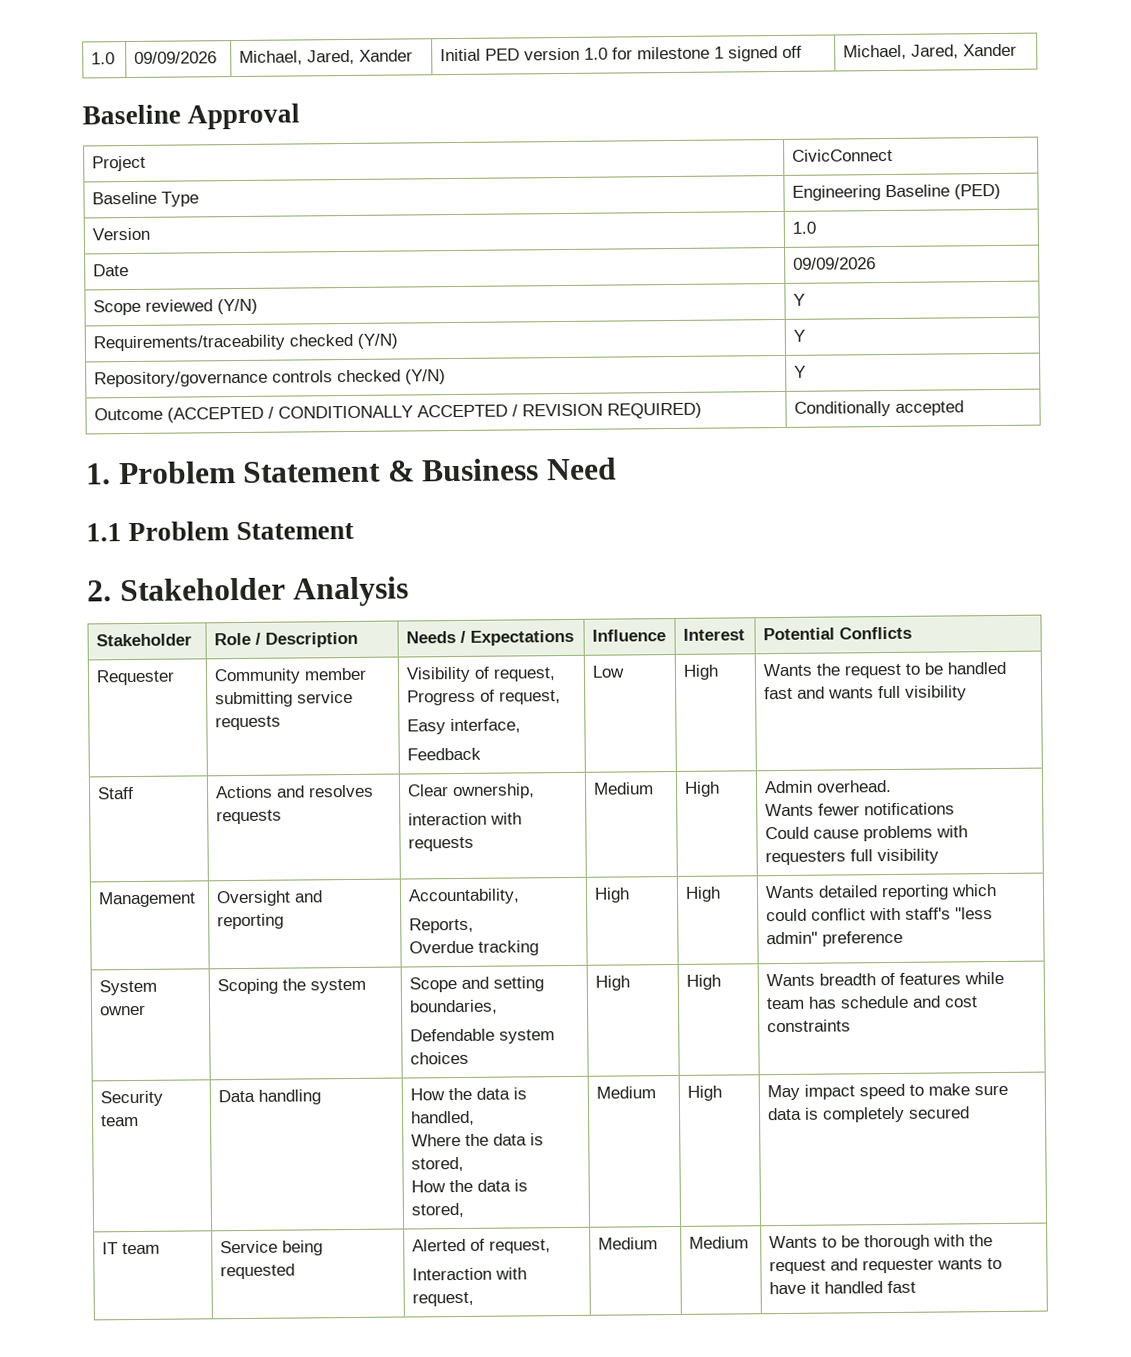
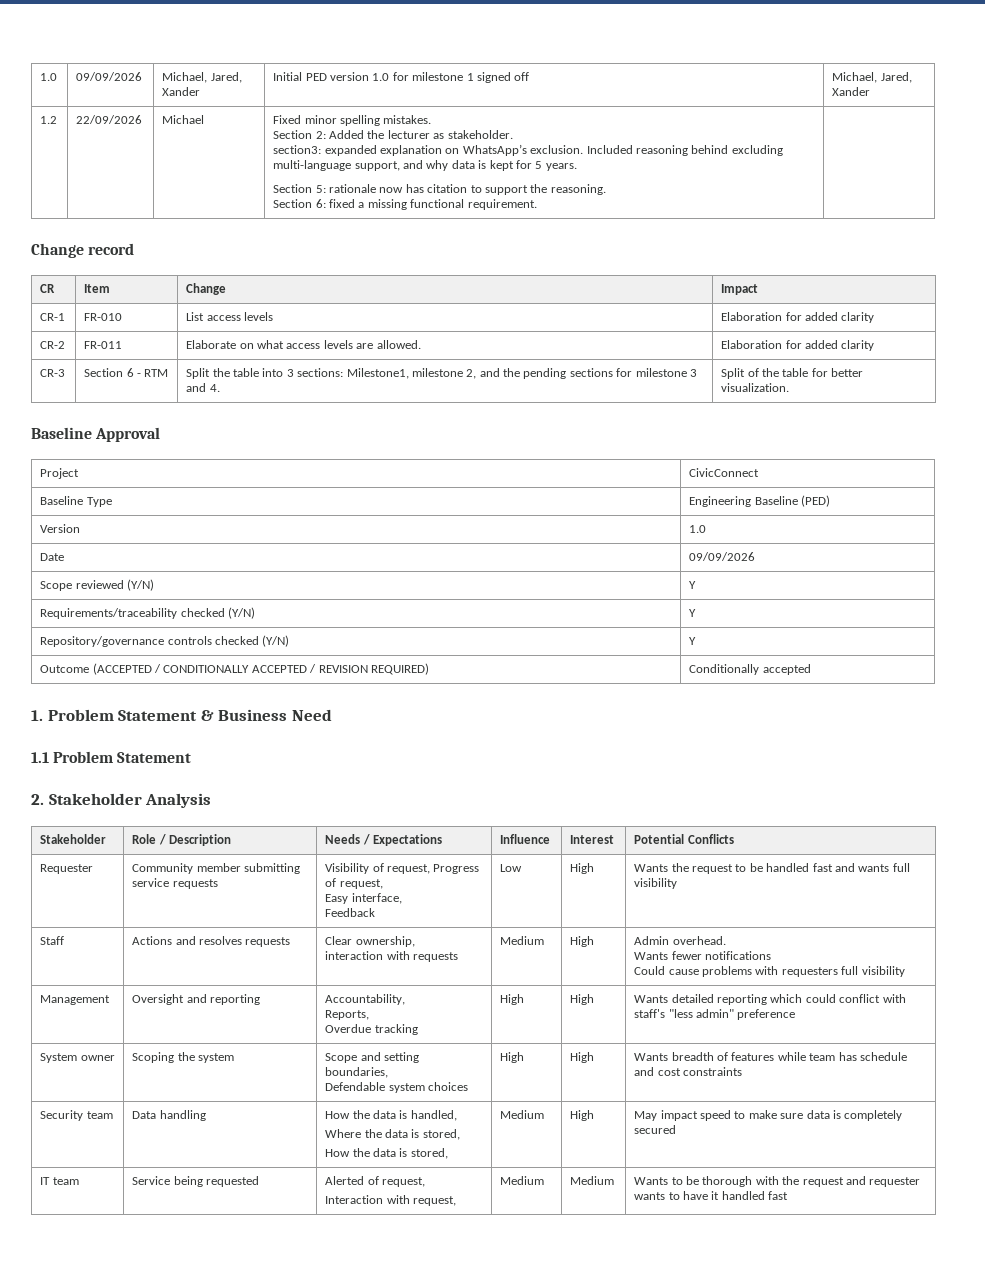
+ 1.2 | 22/09/2026 | Michael | Fixed minor spelling mistakes.
+ Section 2: Added the lecturer as stakeholder.
+ section3: expanded explanation on WhatsApp’s exclusion. Included reasoning behind excluding multi-language support, and why data is kept for 5 years.
+ Section 5: rationale now has citation to support the reasoning.
+ Section 6: fixed a missing functional requirement. |
+ Change record
+ CR | Item | Change | Impact
+ CR-1 | FR-010 | List access levels | Elaboration for added clarity
+ CR-2 | FR-011 | Elaborate on what access levels are allowed. | Elaboration for added clarity
+ CR-3 | Section 6 - RTM | Split the table into 3 sections: Milestone1, milestone 2, and the pending sections for milestone 3 and 4. | Split of the table for better visualization.

